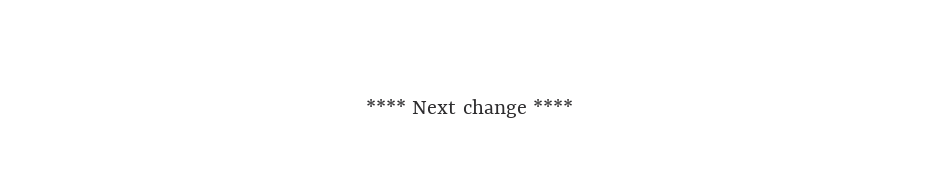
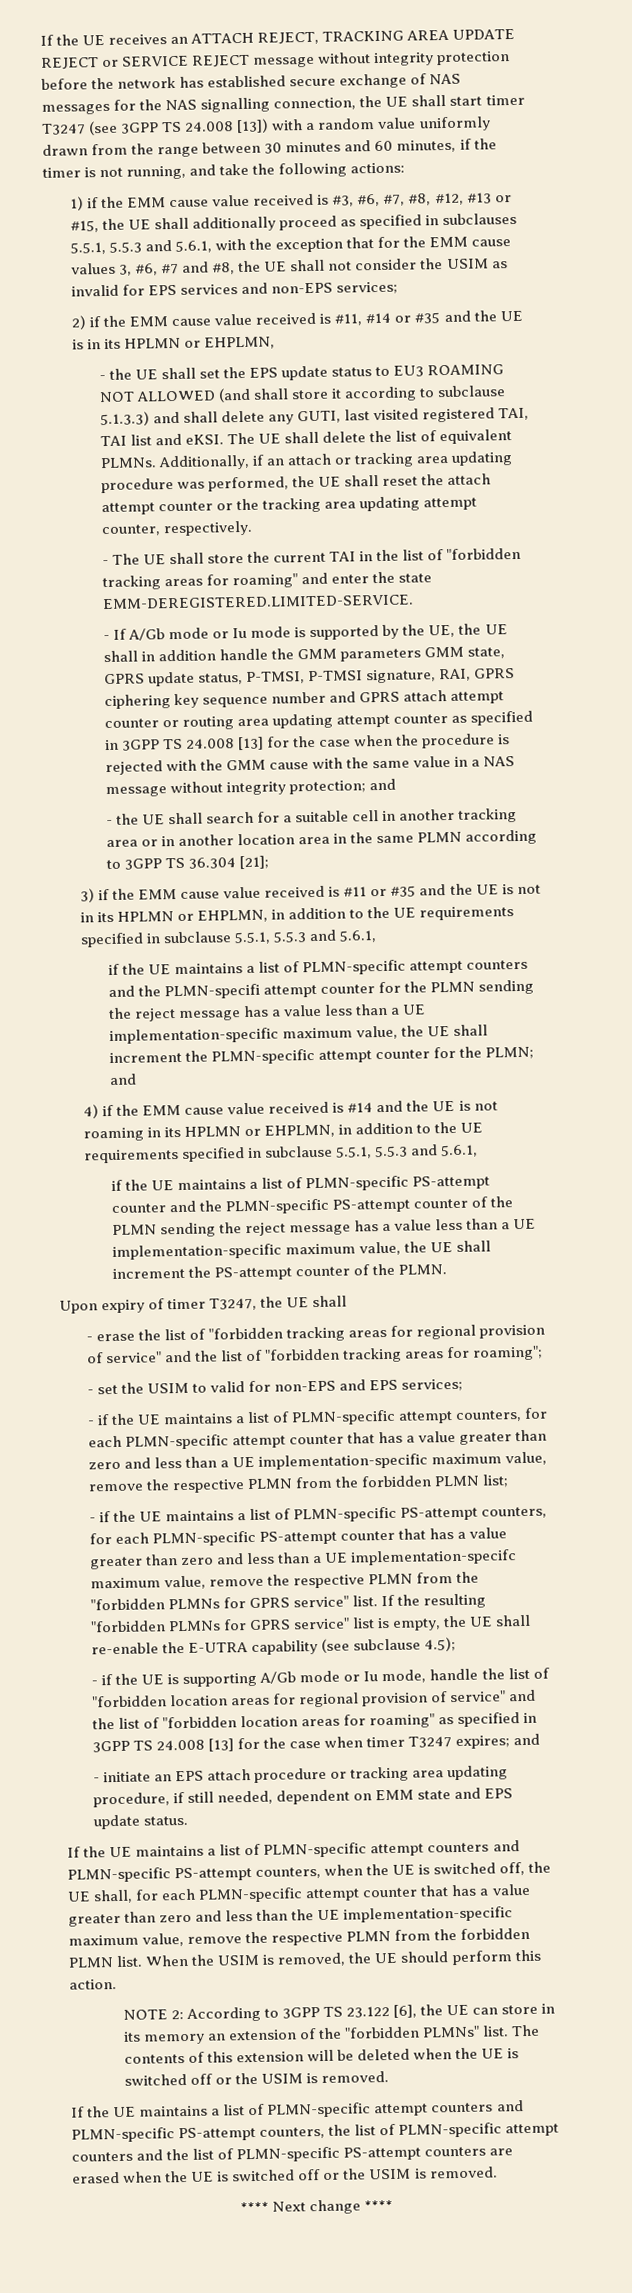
+ If the UE receives an ATTACH REJECT, TRACKING AREA UPDATE REJECT or SERVICE REJECT message without integrity protection before the network has established secure exchange of NAS messages for the NAS signalling connection, the UE shall start timer T3247 (see 3GPP TS 24.008 [13]) with a random value uniformly drawn from the range between 30 minutes and 60 minutes, if the timer is not running, and take the following actions:
+ 1) if the EMM cause value received is #3, #6, #7, #8, #12, #13 or #15, the UE shall additionally proceed as specified in subclauses 5.5.1, 5.5.3 and 5.6.1, with the exception that for the EMM cause values 3, #6, #7 and #8, the UE shall not consider the USIM as invalid for EPS services and non-EPS services;
+ 2) if the EMM cause value received is #11, #14 or #35 and the UE is in its HPLMN or EHPLMN,
+ - the UE shall set the EPS update status to EU3 ROAMING NOT ALLOWED (and shall store it according to subclause 5.1.3.3) and shall delete any GUTI, last visited registered TAI, TAI list and eKSI. The UE shall delete the list of equivalent PLMNs. Additionally, if an attach or tracking area updating procedure was performed, the UE shall reset the attach attempt counter or the tracking area updating attempt counter, respectively.
+ - The UE shall store the current TAI in the list of "forbidden tracking areas for roaming" and enter the state EMM-DEREGISTERED.LIMITED-SERVICE.
+ - If A/Gb mode or Iu mode is supported by the UE, the UE shall in addition handle the GMM parameters GMM state, GPRS update status, P-TMSI, P-TMSI signature, RAI, GPRS ciphering key sequence number and GPRS attach attempt counter or routing area updating attempt counter as specified in 3GPP TS 24.008 [13] for the case when the procedure is rejected with the GMM cause with the same value in a NAS message without integrity protection; and
+ - the UE shall search for a suitable cell in another tracking area or in another location area in the same PLMN according to 3GPP TS 36.304 [21];
+ 3) if the EMM cause value received is #11 or #35 and the UE is not in its HPLMN or EHPLMN, in addition to the UE requirements specified in subclause 5.5.1, 5.5.3 and 5.6.1,
+ if the UE maintains a list of PLMN-specific attempt counters and the PLMN-specifi attempt counter for the PLMN sending the reject message has a value less than a UE implementation-specific maximum value, the UE shall increment the PLMN-specific attempt counter for the PLMN; and
+ 4) if the EMM cause value received is #14 and the UE is not roaming in its HPLMN or EHPLMN, in addition to the UE requirements specified in subclause 5.5.1, 5.5.3 and 5.6.1,
+ if the UE maintains a list of PLMN-specific PS-attempt counter and the PLMN-specific PS-attempt counter of the PLMN sending the reject message has a value less than a UE implementation-specific maximum value, the UE shall increment the PS-attempt counter of the PLMN.
+ Upon expiry of timer T3247, the UE shall
+ - erase the list of "forbidden tracking areas for regional provision of service" and the list of "forbidden tracking areas for roaming";
+ - set the USIM to valid for non-EPS and EPS services;
+ - if the UE maintains a list of PLMN-specific attempt counters, for each PLMN-specific attempt counter that has a value greater than zero and less than a UE implementation-specific maximum value, remove the respective PLMN from the forbidden PLMN list;
+ - if the UE maintains a list of PLMN-specific PS-attempt counters, for each PLMN-specific PS-attempt counter that has a value greater than zero and less than a UE implementation-specifc maximum value, remove the respective PLMN from the "forbidden PLMNs for GPRS service" list. If the resulting "forbidden PLMNs for GPRS service" list is empty, the UE shall re-enable the E-UTRA capability (see subclause 4.5);
+ - if the UE is supporting A/Gb mode or Iu mode, handle the list of "forbidden location areas for regional provision of service" and the list of "forbidden location areas for roaming" as specified in 3GPP TS 24.008 [13] for the case when timer T3247 expires; and
+ - initiate an EPS attach procedure or tracking area updating procedure, if still needed, dependent on EMM state and EPS update status.
+ If the UE maintains a list of PLMN-specific attempt counters and PLMN-specific PS-attempt counters, when the UE is switched off, the UE shall, for each PLMN-specific attempt counter that has a value greater than zero and less than the UE implementation-specific maximum value, remove the respective PLMN from the forbidden PLMN list. When the USIM is removed, the UE should perform this action.
+ NOTE 2: According to 3GPP TS 23.122 [6], the UE can store in its memory an extension of the "forbidden PLMNs" list. The contents of this extension will be deleted when the UE is switched off or the USIM is removed.
+ If the UE maintains a list of PLMN-specific attempt counters and PLMN-specific PS-attempt counters, the list of PLMN-specific attempt counters and the list of PLMN-specific PS-attempt counters are erased when the UE is switched off or the USIM is removed.

